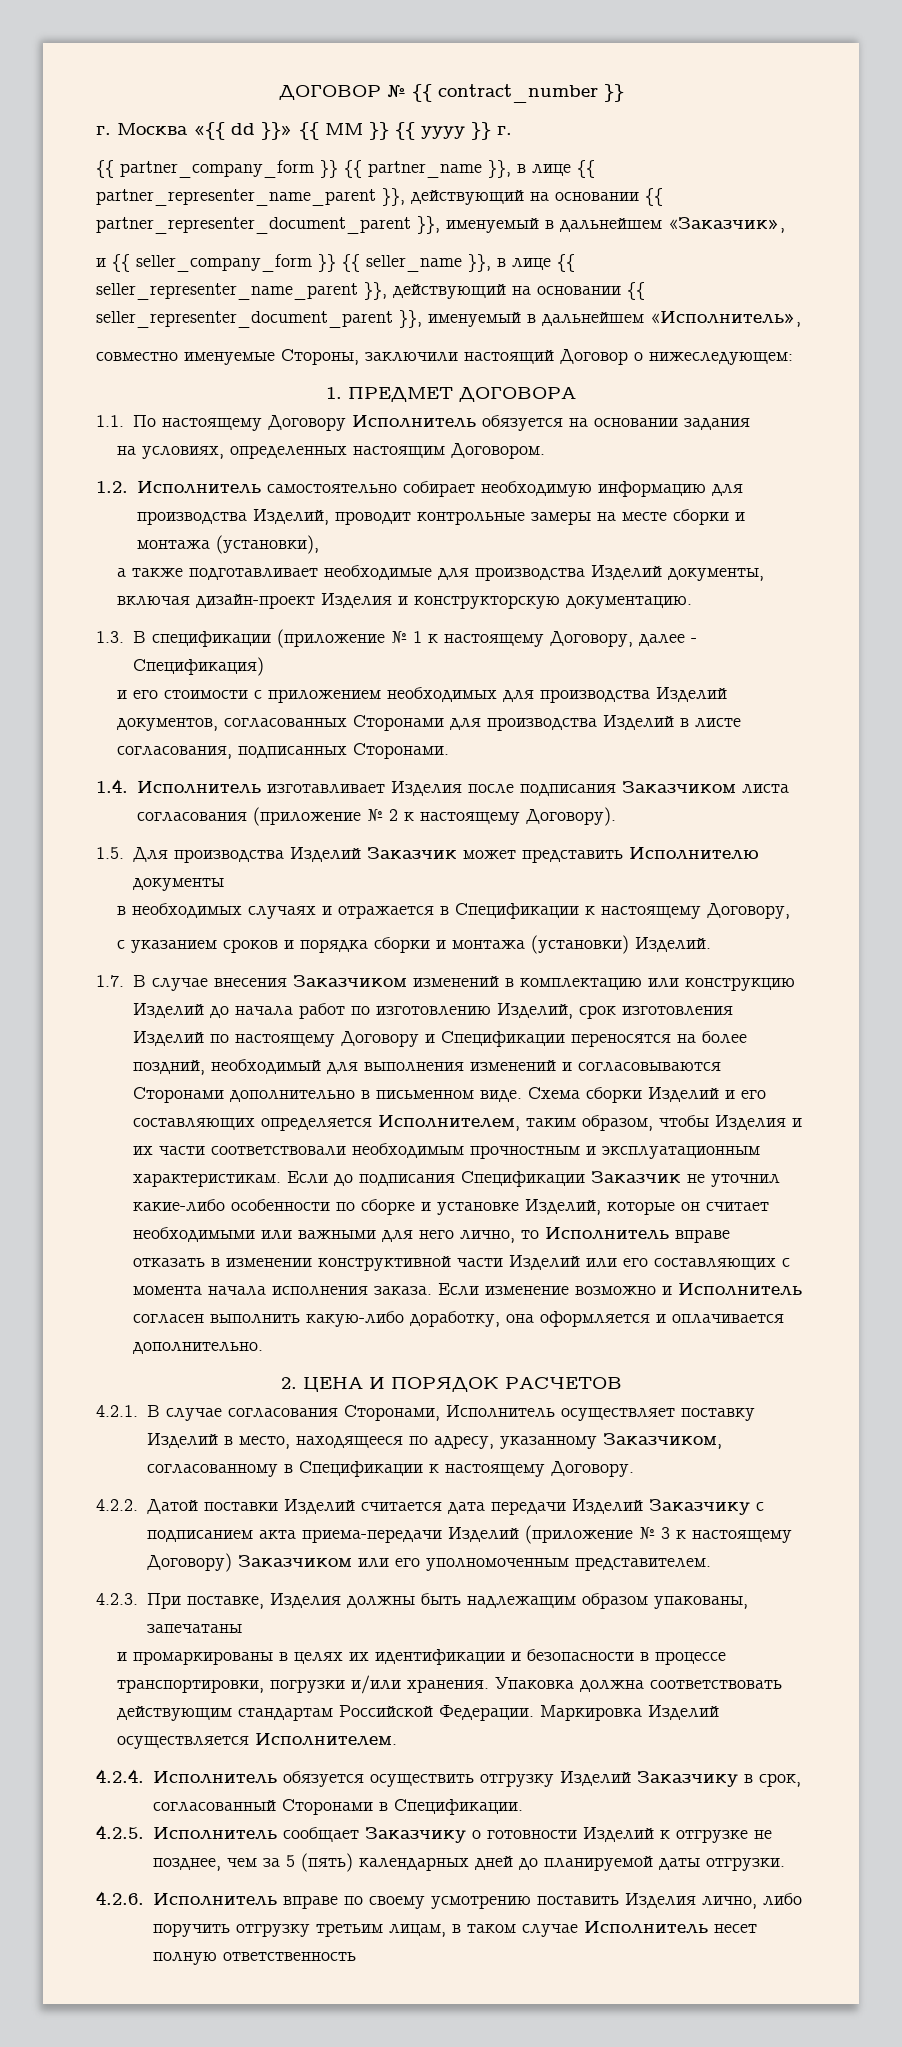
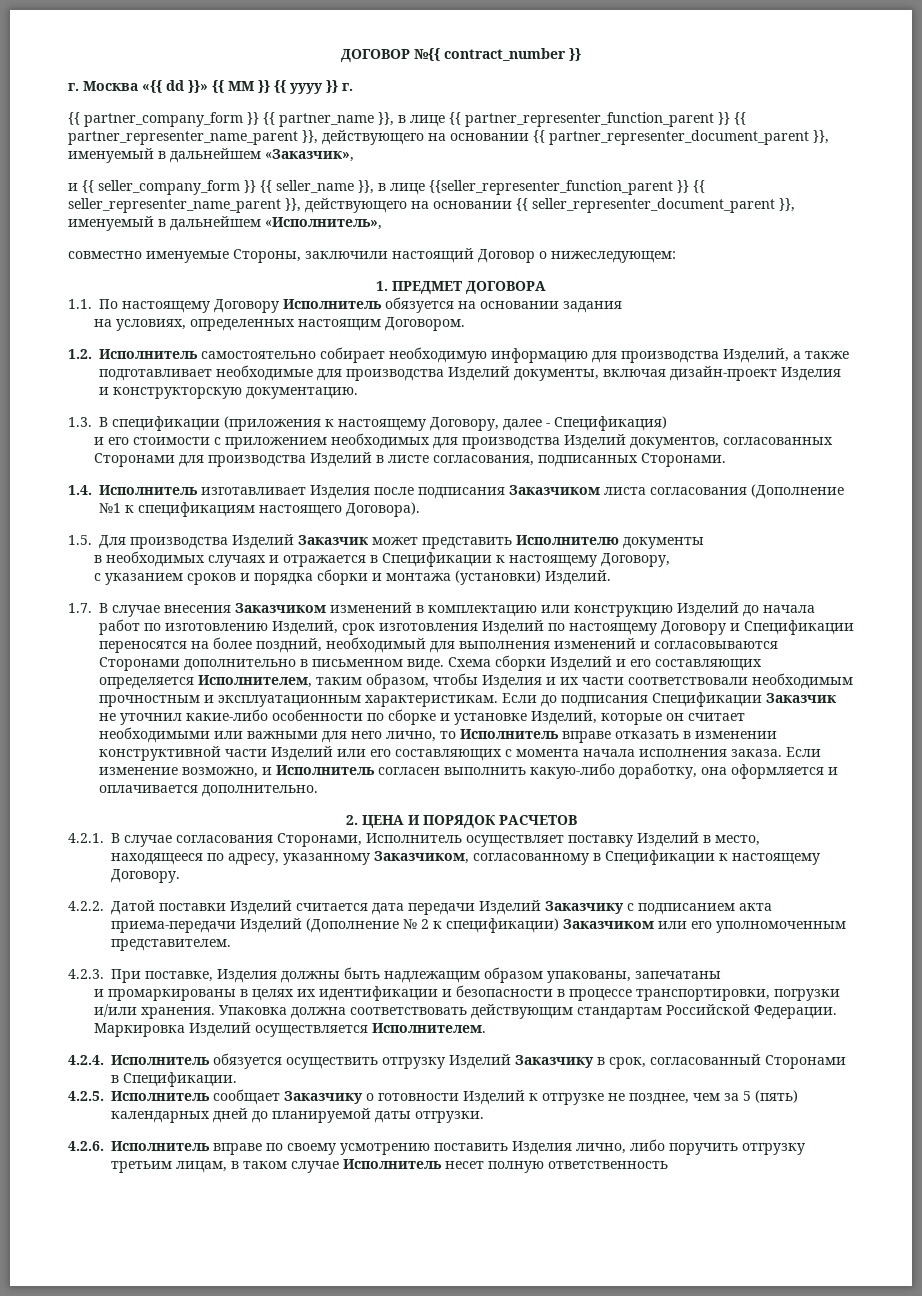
- ДОГОВОР № {{ contract_number }}
+ ДОГОВОР №{{ contract_number }}
- {{ partner_company_form }} {{ partner_name }}, в лице {{ partner_representer_name_parent }}, действующий на основании {{ partner_representer_document_parent }}, именуемый в дальнейшем «Заказчик»,
+ {{ partner_company_form }} {{ partner_name }}, в лице {{ partner_representer_function_parent }} {{ partner_representer_name_parent }}, действующего на основании {{ partner_representer_document_parent }}, именуемый в дальнейшем «Заказчик»,
- и {{ seller_company_form }} {{ seller_name }}, в лице {{ seller_representer_name_parent }}, действующий на основании {{ seller_representer_document_parent }}, именуемый в дальнейшем «Исполнитель»,
+ и {{ seller_company_form }} {{ seller_name }}, в лице {{seller_representer_function_parent }} {{ seller_representer_name_parent }}, действующего на основании {{ seller_representer_document_parent }}, именуемый в дальнейшем «Исполнитель»,
- 1.2. Исполнитель самостоятельно собирает необходимую информацию для производства Изделий, проводит контрольные замеры на месте сборки и монтажа (установки),
- а также подготавливает необходимые для производства Изделий документы, включая дизайн-проект Изделия и конструкторскую документацию.
+ 1.2. Исполнитель самостоятельно собирает необходимую информацию для производства Изделий, а также подготавливает необходимые для производства Изделий документы, включая дизайн-проект Изделия и конструкторскую документацию.
- 1.3. В спецификации (приложение № 1 к настоящему Договору, далее - Спецификация)
+ 1.3. В спецификации (приложения к настоящему Договору, далее - Спецификация)
- 1.4. Исполнитель изготавливает Изделия после подписания Заказчиком листа согласования (приложение № 2 к настоящему Договору).
+ 1.4. Исполнитель изготавливает Изделия после подписания Заказчиком листа согласования (Дополнение №1 к спецификациям настоящего Договора).
- Если изменение возможно и Исполнитель согласен выполнить какую-либо доработку, она оформляется и оплачивается дополнительно.
+ Если изменение возможно, и Исполнитель согласен выполнить какую-либо доработку, она оформляется и оплачивается дополнительно.
- 4.2.2. Датой поставки Изделий считается дата передачи Изделий Заказчику с подписанием акта приема-передачи Изделий (приложение № 3 к настоящему Договору) Заказчиком или его уполномоченным представителем.
+ 4.2.2. Датой поставки Изделий считается дата передачи Изделий Заказчику с подписанием акта приема-передачи Изделий (Дополнение № 2 к спецификации) Заказчиком или его уполномоченным представителем.

